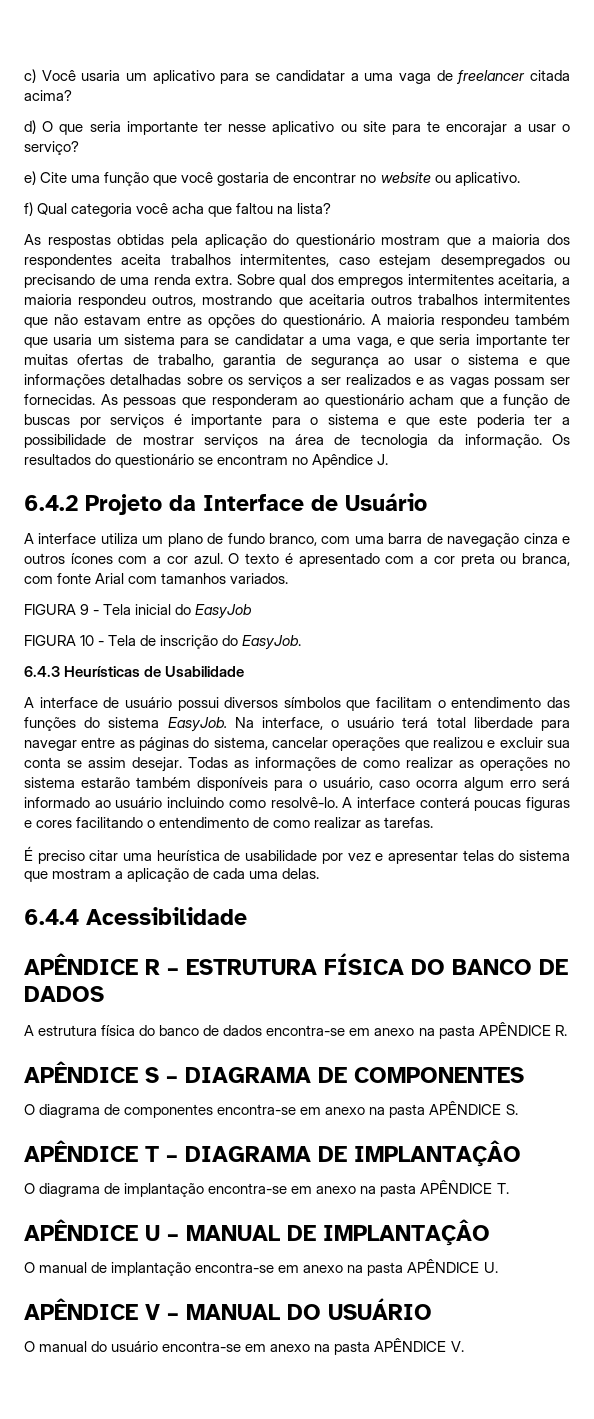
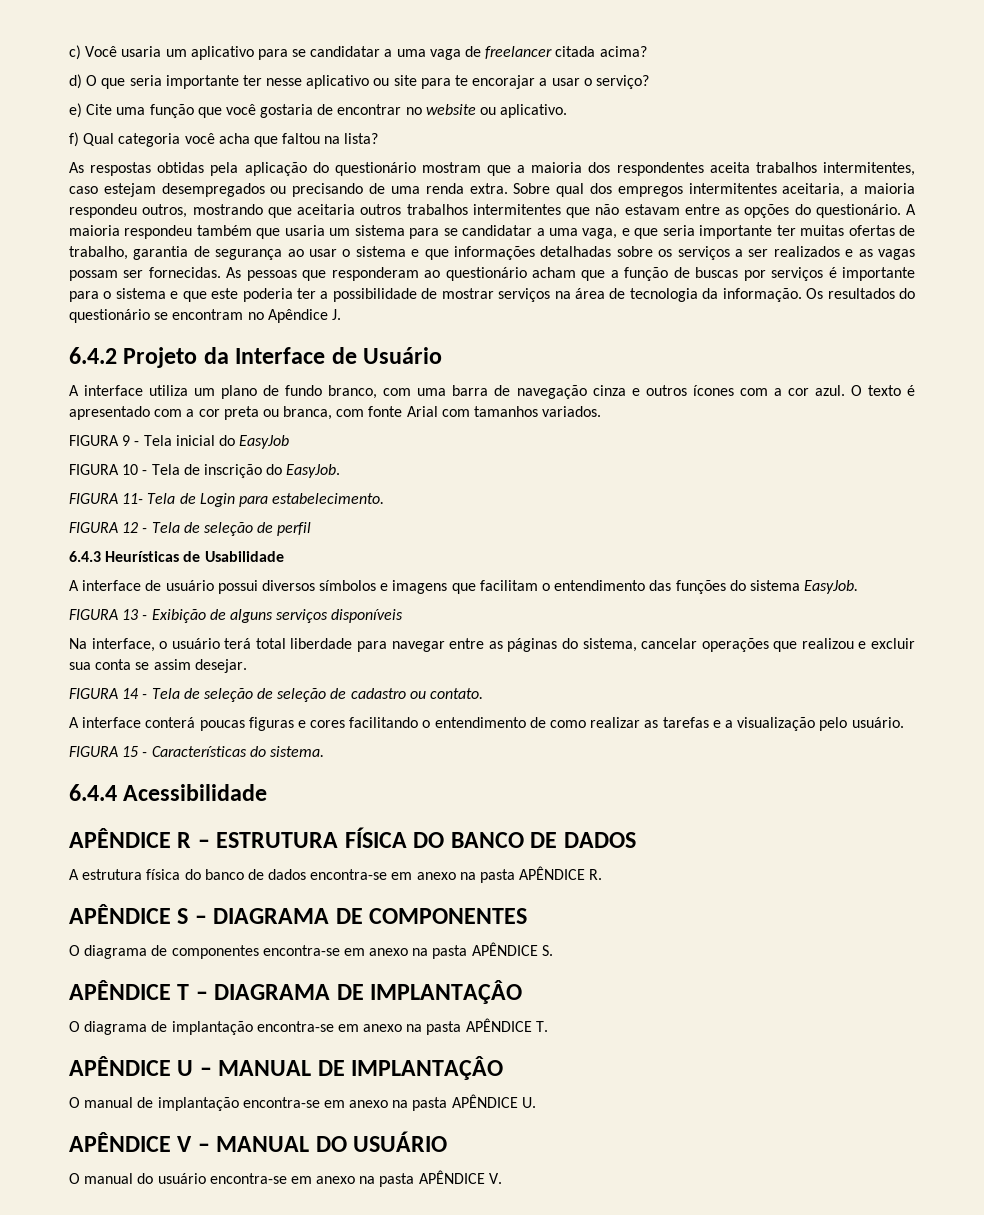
+ FIGURA 11- Tela de Login para estabelecimento.
+ FIGURA 12 - Tela de seleção de perfil
- A interface de usuário possui diversos símbolos que facilitam o entendimento das funções do sistema EasyJob. Na interface, o usuário terá total liberdade para navegar entre as páginas do sistema, cancelar operações que realizou e excluir sua conta se assim desejar. Todas as informações de como realizar as operações no sistema estarão também disponíveis para o usuário, caso ocorra algum erro será informado ao usuário incluindo como resolvê-lo. A interface conterá poucas figuras e cores facilitando o entendimento de como realizar as tarefas.
- É preciso citar uma heurística de usabilidade por vez e apresentar telas do sistema que mostram a aplicação de cada uma delas.
+ A interface de usuário possui diversos símbolos e imagens que facilitam o entendimento das funções do sistema EasyJob.
+ FIGURA 13 - Exibição de alguns serviços disponíveis
+ Na interface, o usuário terá total liberdade para navegar entre as páginas do sistema, cancelar operações que realizou e excluir sua conta se assim desejar.
+ FIGURA 14 - Tela de seleção de seleção de cadastro ou contato.
+ A interface conterá poucas figuras e cores facilitando o entendimento de como realizar as tarefas e a visualização pelo usuário.
+ FIGURA 15 - Características do sistema.

